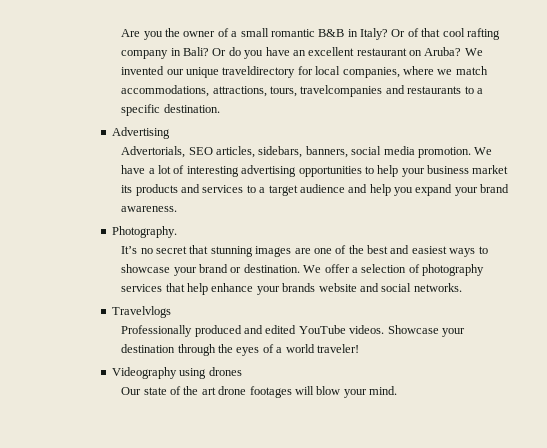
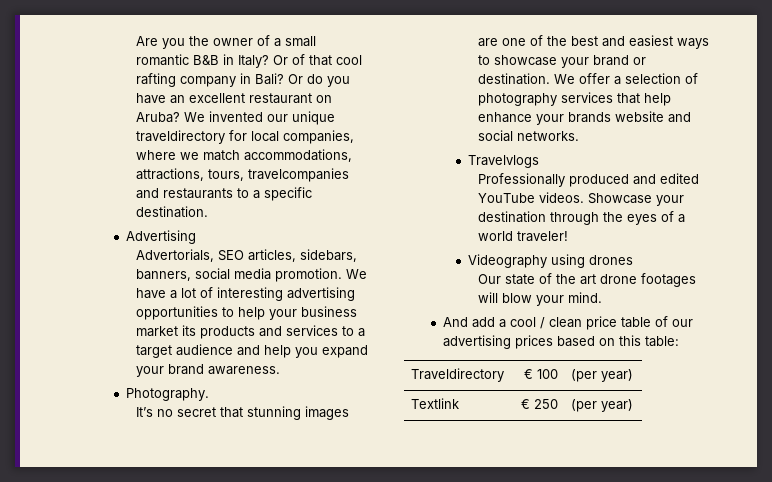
+ And add a cool / clean price table of our advertising prices based on this table:
+ Traveldirectory | € 100 | (per year)
+ Textlink | € 250 | (per year)

